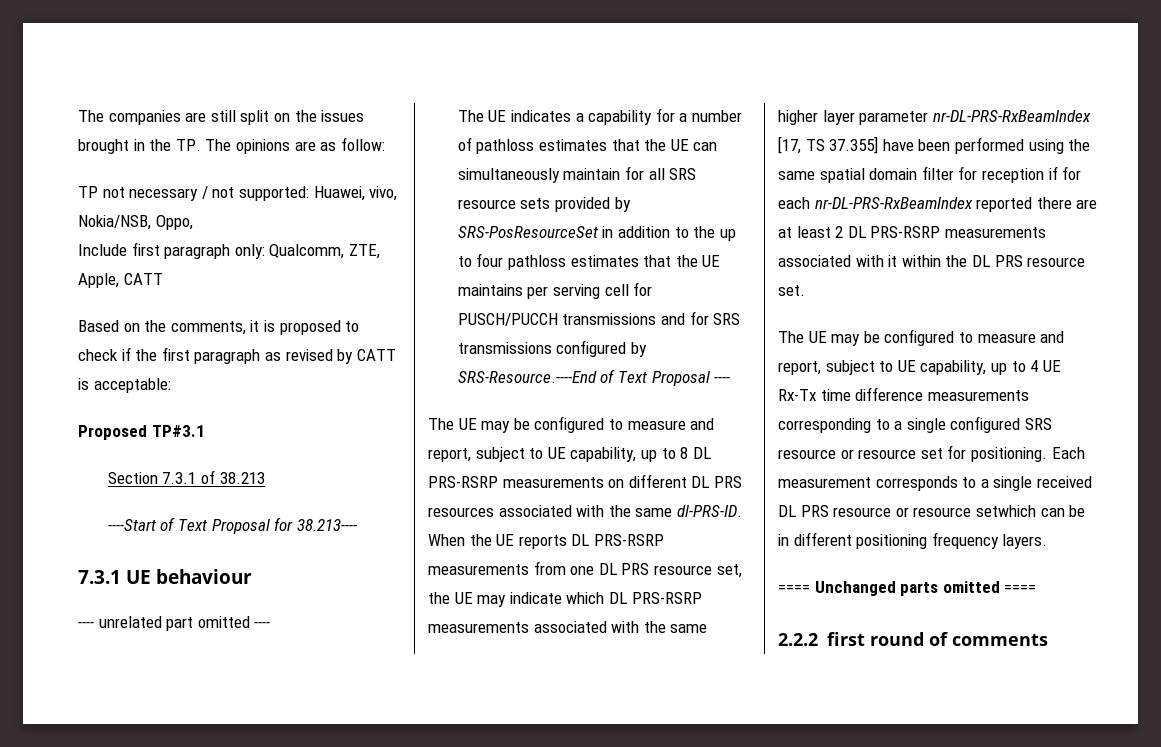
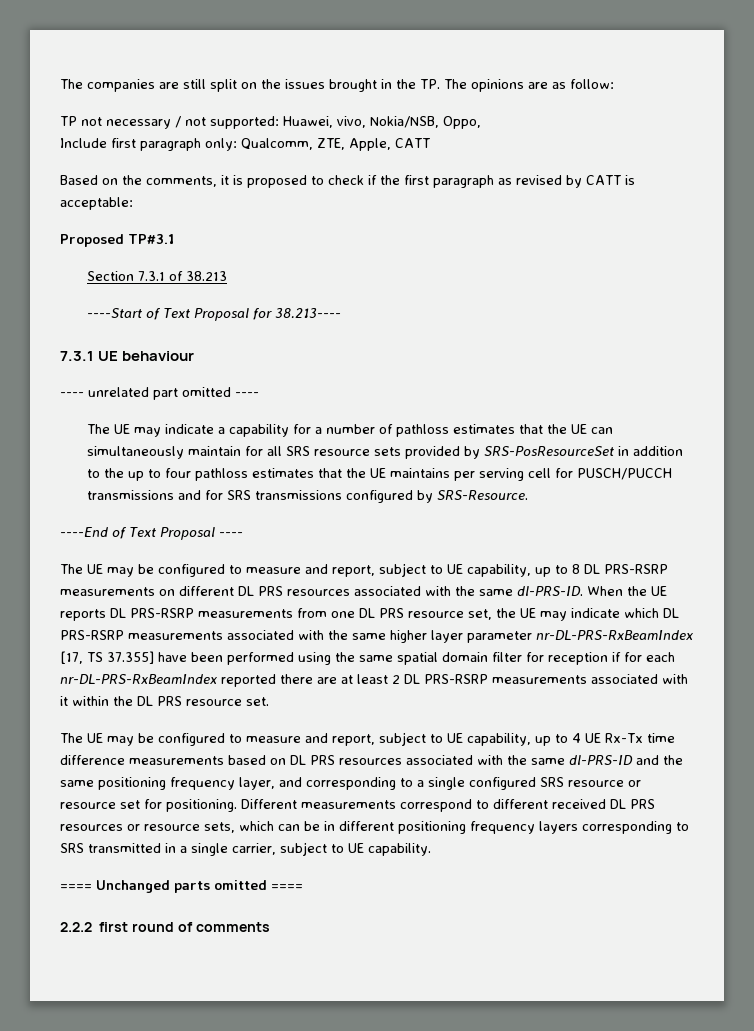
- The UE indicates a capability for a number of pathloss estimates that the UE can simultaneously maintain for all SRS resource sets provided by SRS-PosResourceSet in addition to the up to four pathloss estimates that the UE maintains per serving cell for PUSCH/PUCCH transmissions and for SRS transmissions configured by SRS-Resource.----End of Text Proposal ----
+ The UE may indicate a capability for a number of pathloss estimates that the UE can simultaneously maintain for all SRS resource sets provided by SRS-PosResourceSet in addition to the up to four pathloss estimates that the UE maintains per serving cell for PUSCH/PUCCH transmissions and for SRS transmissions configured by SRS-Resource.
+ ----End of Text Proposal ----
- The UE may be configured to measure and report, subject to UE capability, up to 4 UE Rx-Tx time difference measurements corresponding to a single configured SRS resource or resource set for positioning.
+ The UE may be configured to measure and report, subject to UE capability, up to 4 UE Rx-Tx time difference measurements based on DL PRS resources associated with the same dl-PRS-ID and the same positioning frequency layer, and corresponding to a single configured SRS resource or resource set for positioning.
- Each measurement corresponds to a single received DL PRS resource or resource setwhich can be in different positioning frequency layers.
+ Different measurements correspond to different received DL PRS resources or resource sets, which can be in different positioning frequency layers corresponding to SRS transmitted in a single carrier, subject to UE capability.

